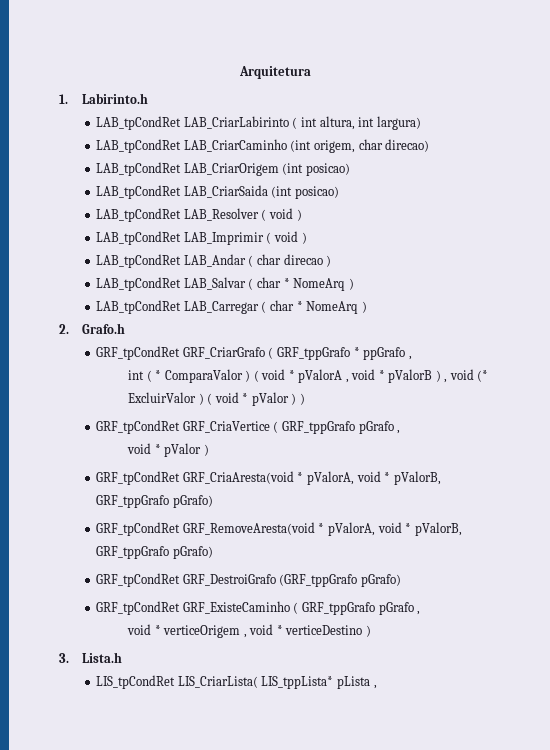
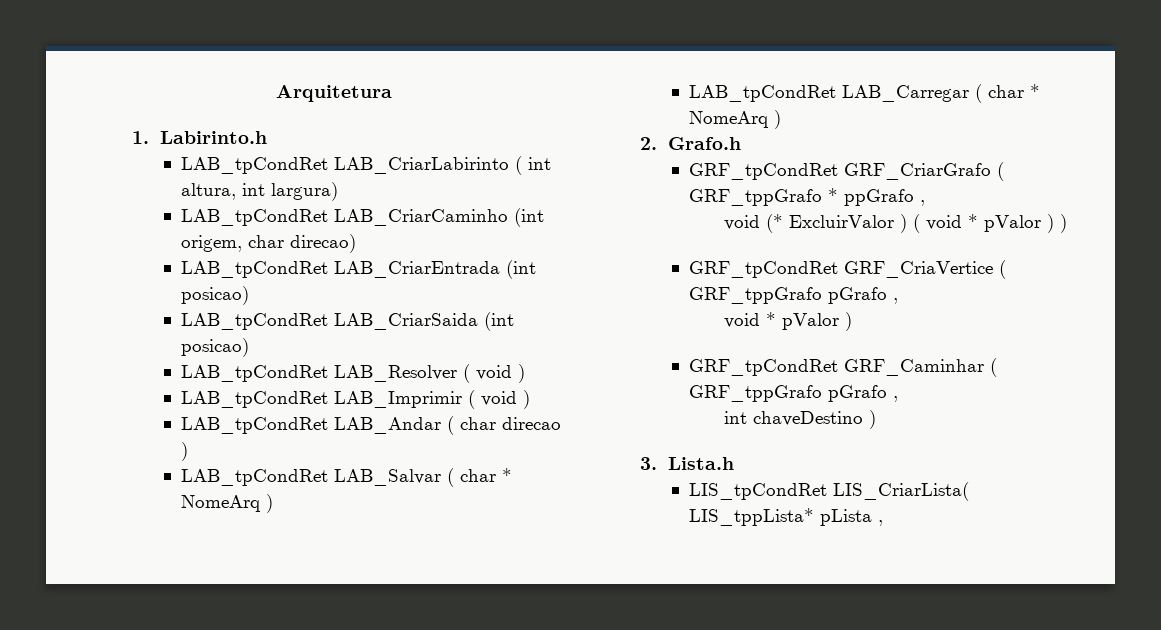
- LAB_tpCondRet LAB_CriarOrigem (int posicao)
+ LAB_tpCondRet LAB_CriarEntrada (int posicao)
- int ( * ComparaValor ) ( void * pValorA , void * pValorB ) , void (* ExcluirValor ) ( void * pValor ) )
+ void (* ExcluirValor ) ( void * pValor ) )
- GRF_tpCondRet GRF_CriaAresta(void * pValorA, void * pValorB, GRF_tppGrafo pGrafo)
- GRF_tpCondRet GRF_RemoveAresta(void * pValorA, void * pValorB, GRF_tppGrafo pGrafo)
- GRF_tpCondRet GRF_DestroiGrafo (GRF_tppGrafo pGrafo)
- GRF_tpCondRet GRF_ExisteCaminho ( GRF_tppGrafo pGrafo ,
- void * verticeOrigem , void * verticeDestino )
+ GRF_tpCondRet GRF_Caminhar ( GRF_tppGrafo pGrafo ,
+ int chaveDestino )

